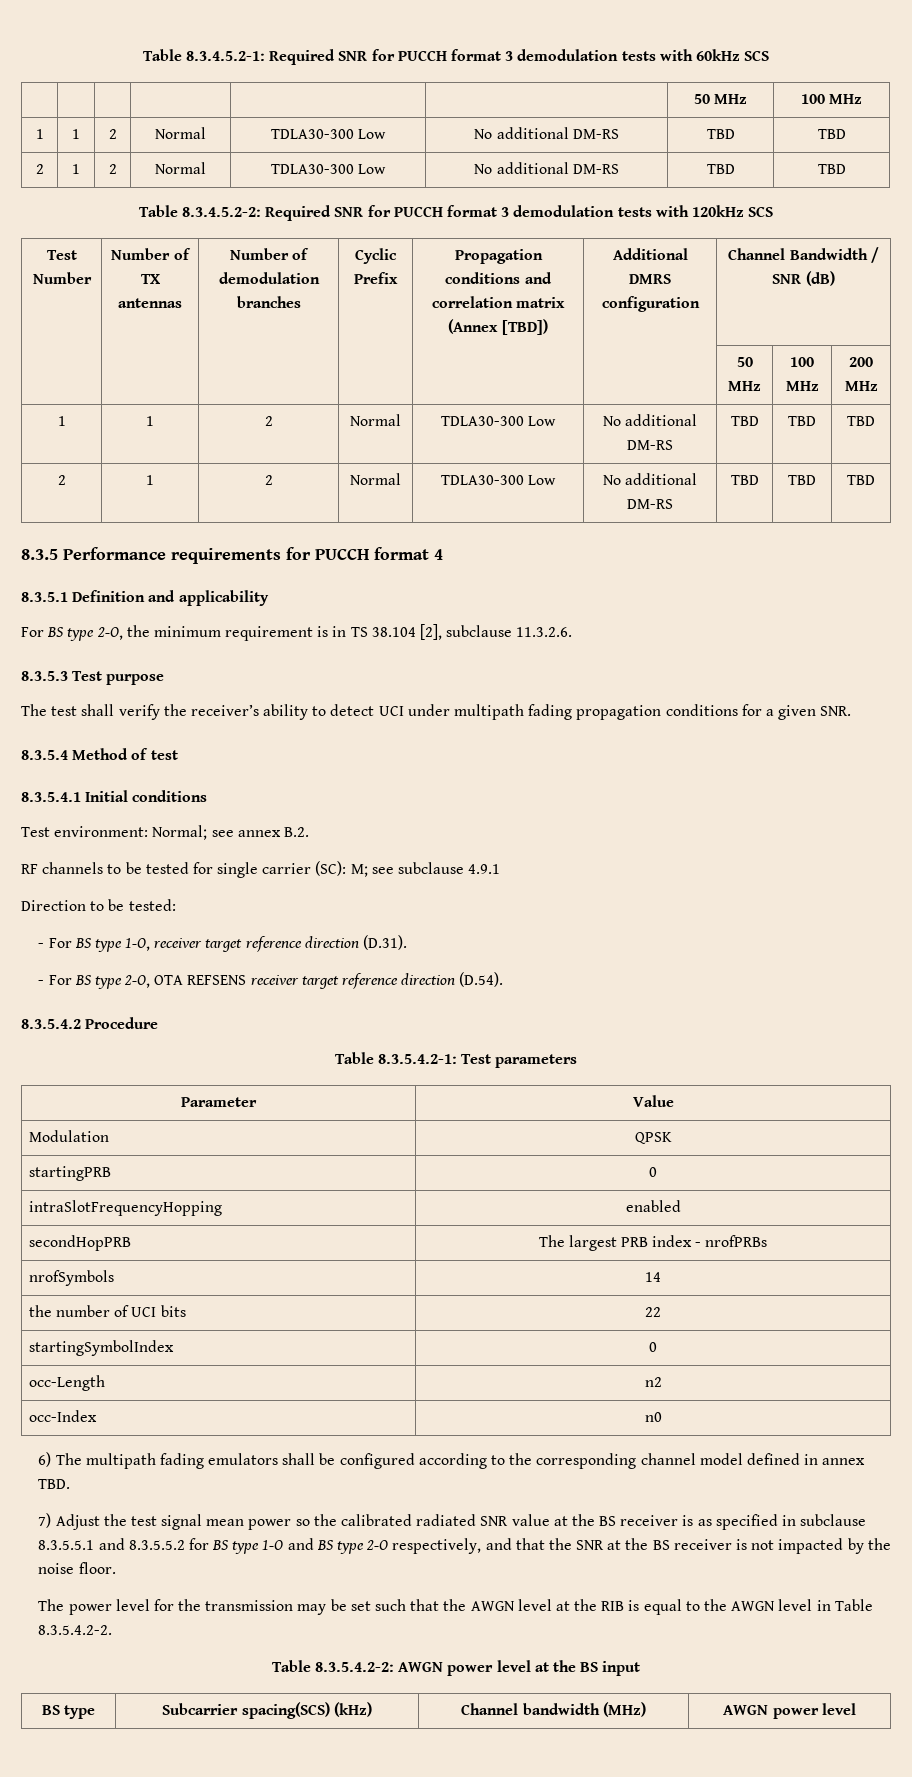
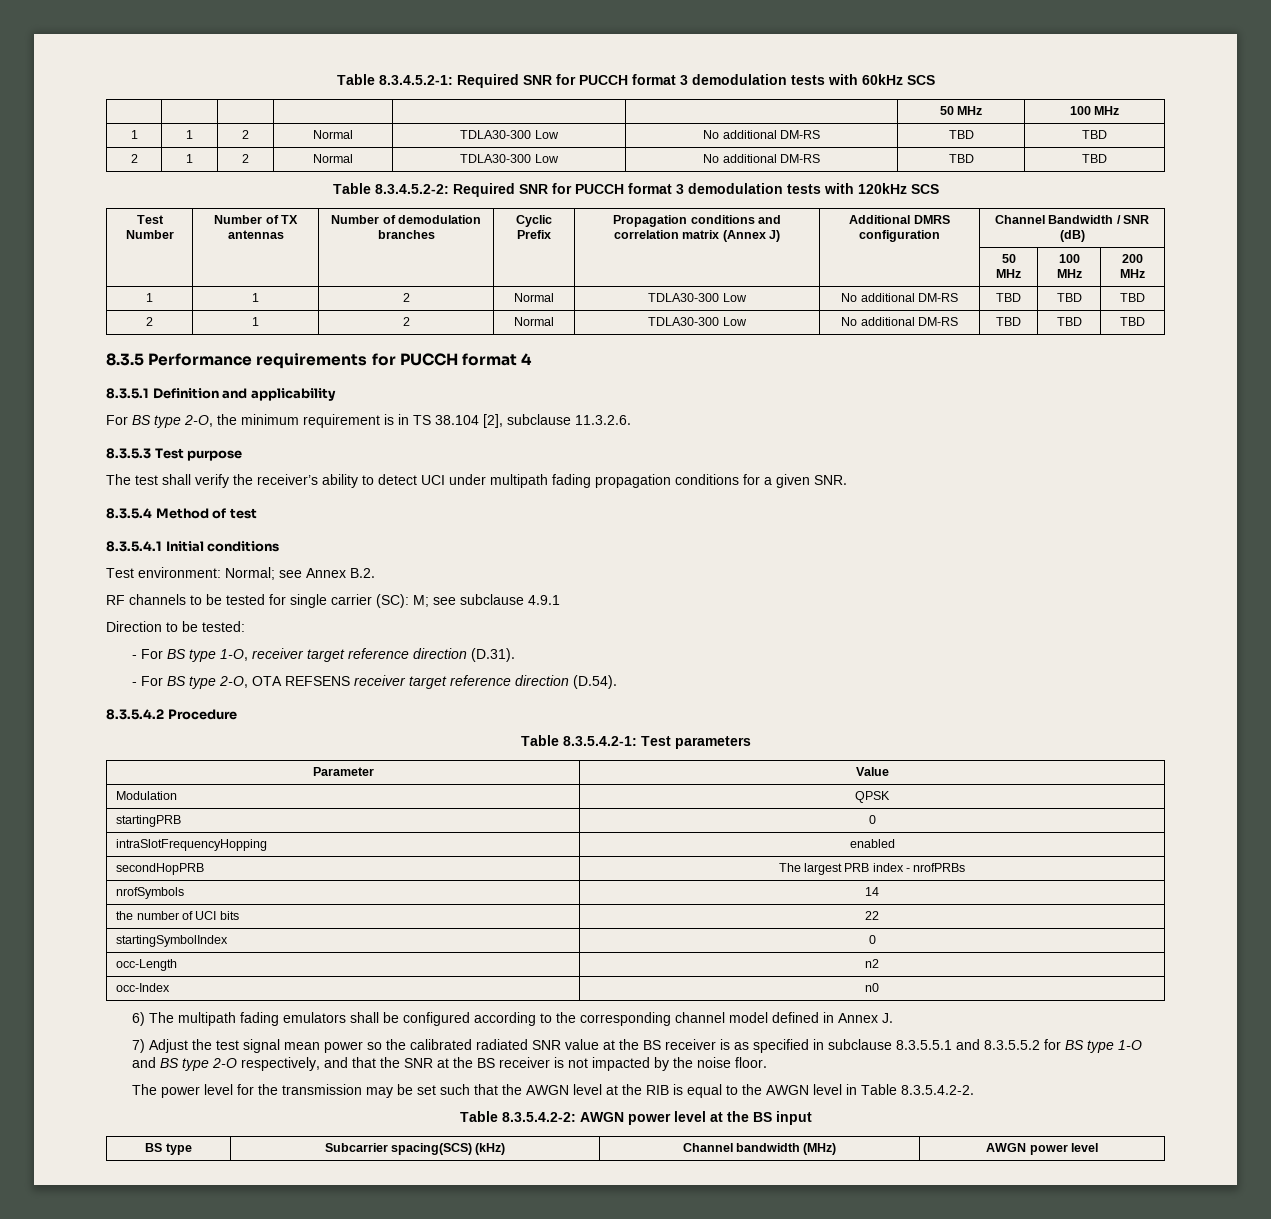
- Test Number | Number of TX antennas | Number of demodulation branches | Cyclic Prefix | Propagation conditions and correlation matrix (Annex [TBD]) | Additional DMRS configuration | Channel Bandwidth / SNR (dB)
+ Test Number | Number of TX antennas | Number of demodulation branches | Cyclic Prefix | Propagation conditions and correlation matrix (Annex J) | Additional DMRS configuration | Channel Bandwidth / SNR (dB)
- Test environment: Normal; see annex B.2.
+ Test environment: Normal; see Annex B.2.
- 6) The multipath fading emulators shall be configured according to the corresponding channel model defined in annex TBD.
+ 6) The multipath fading emulators shall be configured according to the corresponding channel model defined in Annex J.

